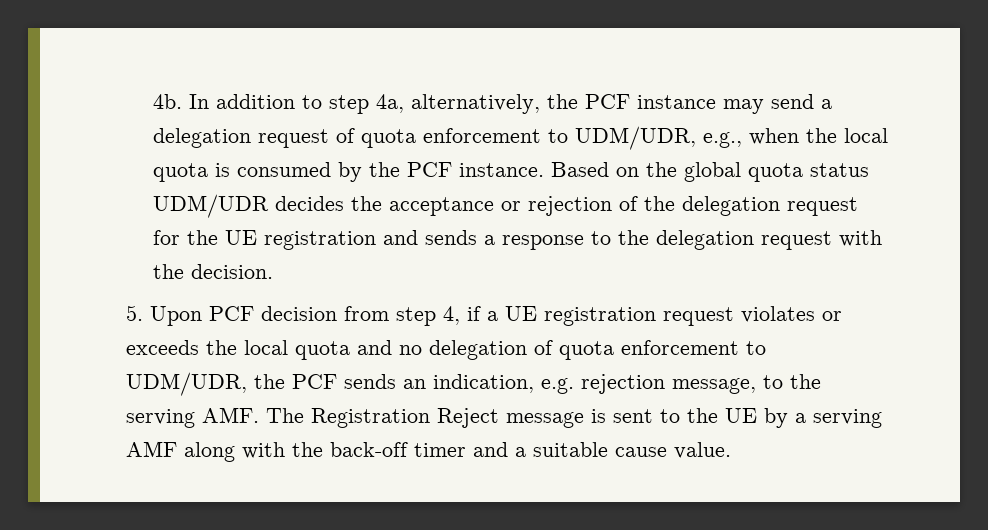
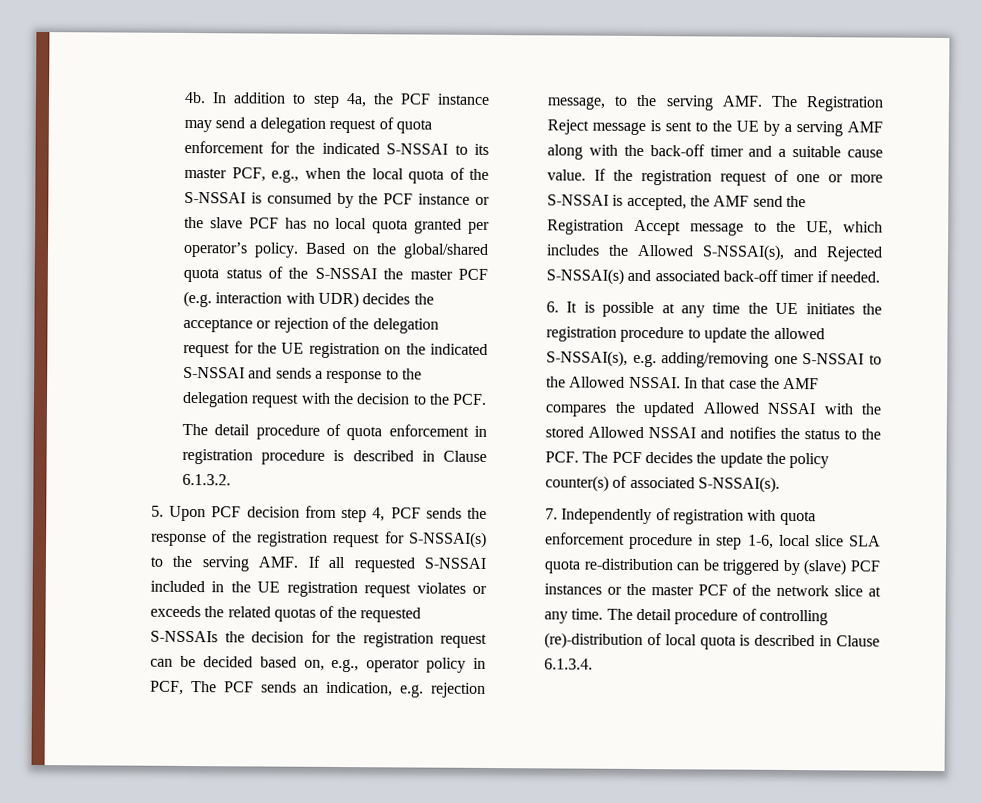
- In addition to step 4a, alternatively, the PCF instance may send a delegation request of quota enforcement to UDM/UDR, e.g., when the local quota is consumed by the PCF instance.
+ In addition to step 4a, the PCF instance may send a delegation request of quota enforcement for the indicated S-NSSAI to its master PCF, e.g., when the local quota of the S-NSSAI is consumed by the PCF instance or the slave PCF has no local quota granted per operator’s policy.
- Based on the global quota status UDM/UDR decides the acceptance or rejection of the delegation request for the UE registration and sends a response to the delegation request with the decision.
+ Based on the global/shared quota status of the S-NSSAI the master PCF (e.g. interaction with UDR) decides the acceptance or rejection of the delegation request for the UE registration on the indicated S-NSSAI and sends a response to the delegation request with the decision to the PCF.
+ The detail procedure of quota enforcement in registration procedure is described in Clause 6.1.3.2.
- 5. Upon PCF decision from step 4, if a UE registration request violates or exceeds the local quota and no delegation of quota enforcement to UDM/UDR, the PCF sends an indication, e.g. rejection message, to the serving AMF. The Registration Reject message is sent to the UE by a serving AMF along with the back-off timer and a suitable cause value.
+ 5. Upon PCF decision from step 4, PCF sends the response of the registration request for S-NSSAI(s) to the serving AMF. If all requested S-NSSAI included in the UE registration request violates or exceeds the related quotas of the requested S-NSSAIs the decision for the registration request can be decided based on, e.g., operator policy in PCF, The PCF sends an indication, e.g. rejection message, to the serving AMF. The Registration Reject message is sent to the UE by a serving AMF along with the back-off timer and a suitable cause value.
+ If the registration request of one or more S-NSSAI is accepted, the AMF send the Registration Accept message to the UE, which includes the Allowed S-NSSAI(s), and Rejected S-NSSAI(s) and associated back-off timer if needed.
+ 6. It is possible at any time the UE initiates the registration procedure to update the allowed S-NSSAI(s), e.g. adding/removing one S-NSSAI to the Allowed NSSAI. In that case the AMF compares the updated Allowed NSSAI with the stored Allowed NSSAI and notifies the status to the PCF. The PCF decides the update the policy counter(s) of associated S-NSSAI(s).
+ 7. Independently of registration with quota enforcement procedure in step 1-6, local slice SLA quota re-distribution can be triggered by (slave) PCF instances or the master PCF of the network slice at any time. The detail procedure of controlling (re)-distribution of local quota is described in Clause 6.1.3.4.

